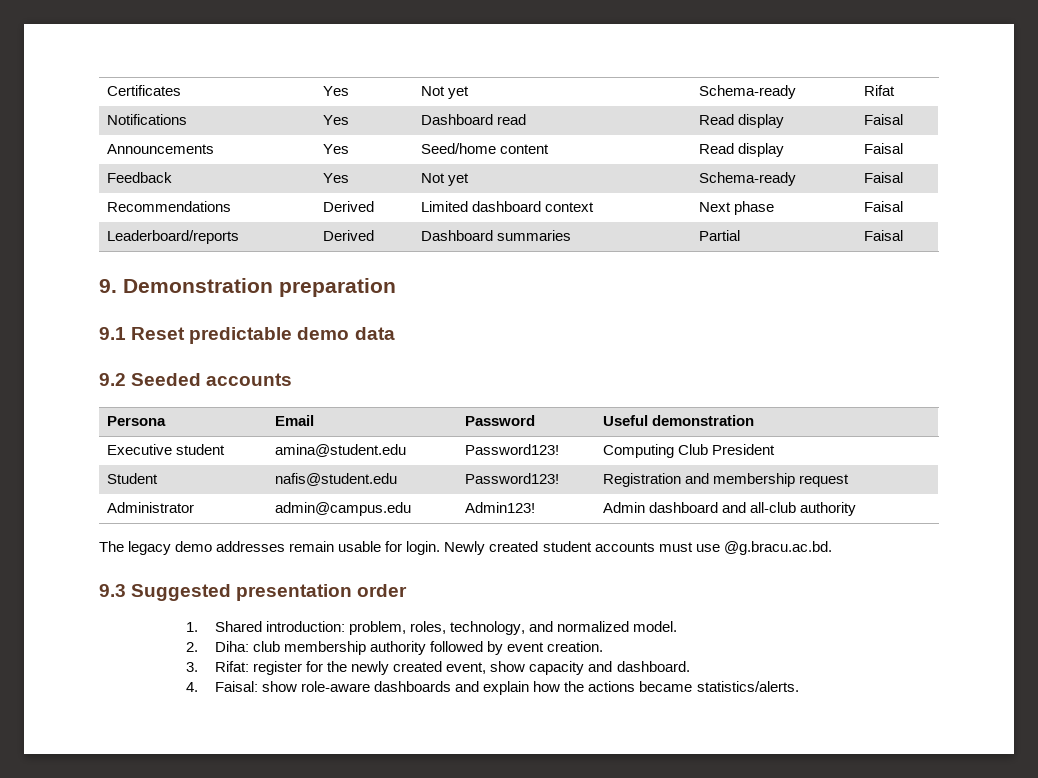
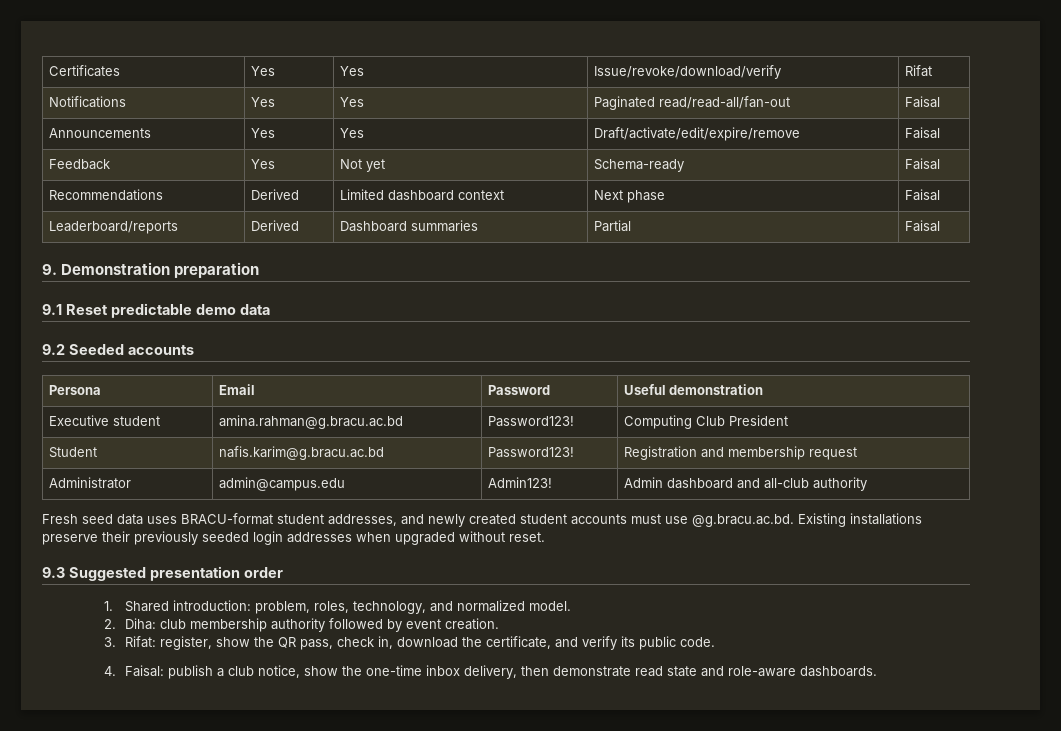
- Certificates | Yes | Not yet | Schema-ready | Rifat
+ Certificates | Yes | Yes | Issue/revoke/download/verify | Rifat
- Notifications | Yes | Dashboard read | Read display | Faisal
+ Notifications | Yes | Yes | Paginated read/read-all/fan-out | Faisal
- Announcements | Yes | Seed/home content | Read display | Faisal
+ Announcements | Yes | Yes | Draft/activate/edit/expire/remove | Faisal
- Executive student | amina@student.edu | Password123! | Computing Club President
+ Executive student | amina.rahman@g.bracu.ac.bd | Password123! | Computing Club President
- Student | nafis@student.edu | Password123! | Registration and membership request
+ Student | nafis.karim@g.bracu.ac.bd | Password123! | Registration and membership request
- The legacy demo addresses remain usable for login. Newly created student accounts must use @g.bracu.ac.bd.
+ Fresh seed data uses BRACU-format student addresses, and newly created student accounts must use @g.bracu.ac.bd. Existing installations preserve their previously seeded login addresses when upgraded without reset.
- 3. Rifat: register for the newly created event, show capacity and dashboard.
- 4. Faisal: show role-aware dashboards and explain how the actions became statistics/alerts.
+ 3. Rifat: register, show the QR pass, check in, download the certificate, and verify its public code.
+ 4. Faisal: publish a club notice, show the one-time inbox delivery, then demonstrate read state and role-aware dashboards.

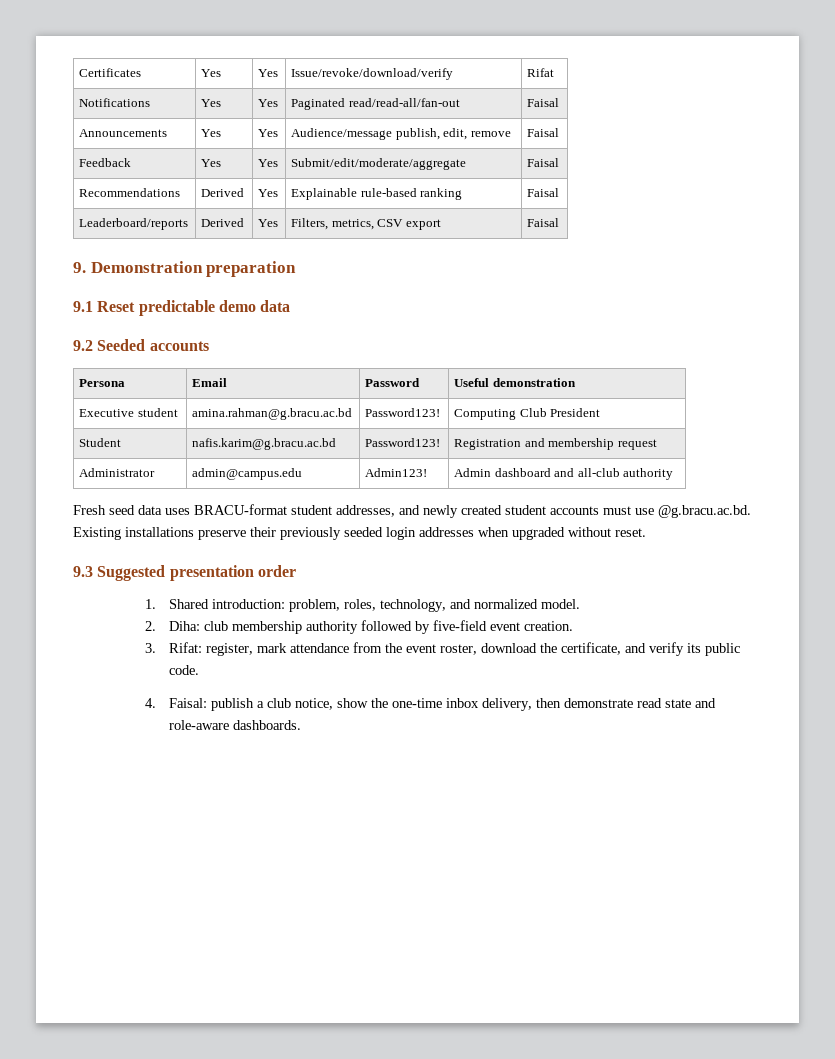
- Announcements | Yes | Yes | Draft/activate/edit/expire/remove | Faisal
+ Announcements | Yes | Yes | Audience/message publish, edit, remove | Faisal
- Feedback | Yes | Not yet | Schema-ready | Faisal
+ Feedback | Yes | Yes | Submit/edit/moderate/aggregate | Faisal
- Recommendations | Derived | Limited dashboard context | Next phase | Faisal
- Leaderboard/reports | Derived | Dashboard summaries | Partial | Faisal
+ Recommendations | Derived | Yes | Explainable rule-based ranking | Faisal
+ Leaderboard/reports | Derived | Yes | Filters, metrics, CSV export | Faisal
- 2. Diha: club membership authority followed by event creation.
+ 2. Diha: club membership authority followed by five-field event creation.
- 3. Rifat: register, show the QR pass, check in, download the certificate, and verify its public code.
+ 3. Rifat: register, mark attendance from the event roster, download the certificate, and verify its public code.

